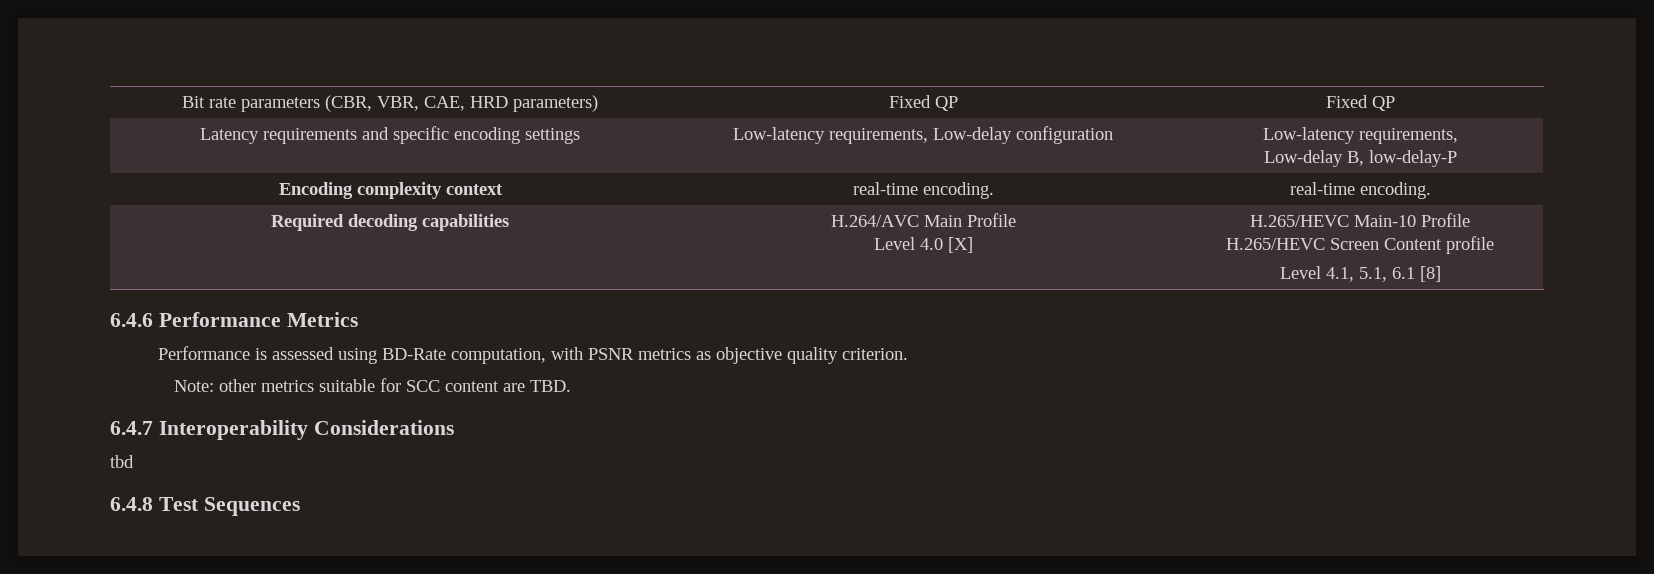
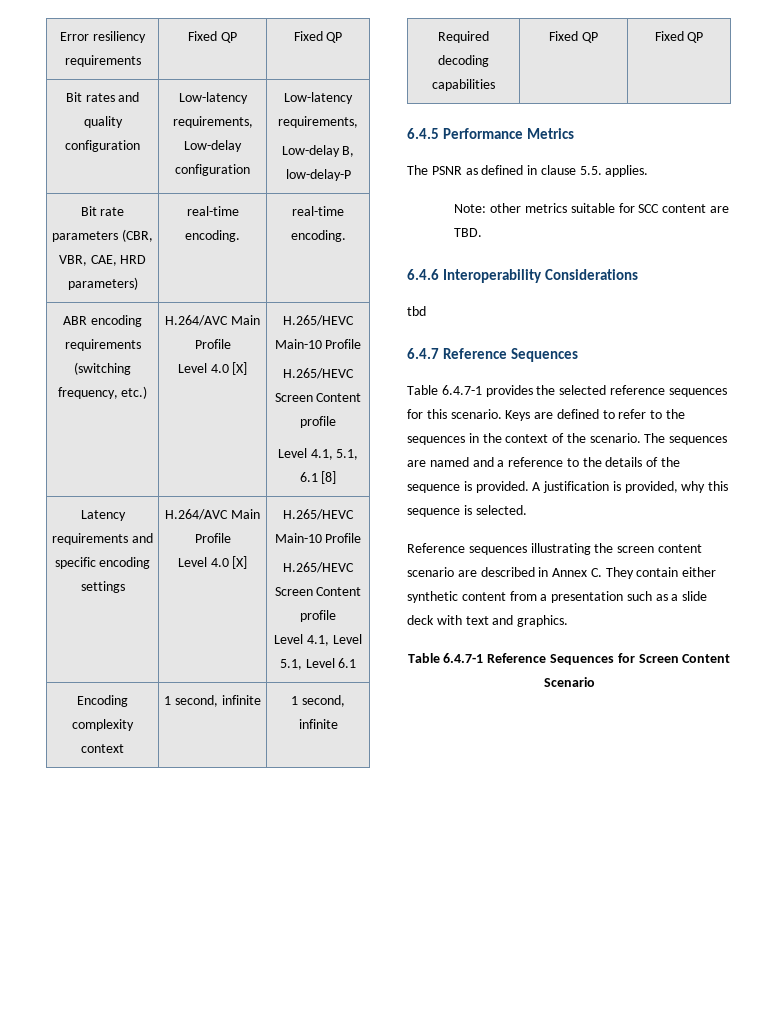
- Bit rate parameters (CBR, VBR, CAE, HRD parameters) | Fixed QP | Fixed QP
- Latency requirements and specific encoding settings | Low-latency requirements, Low-delay configuration | Low-latency requirements,
+ Error resiliency requirements | Fixed QP | Fixed QP
+ Bit rates and quality configuration | Low-latency requirements, Low-delay configuration | Low-latency requirements,
- Encoding complexity context | real-time encoding. | real-time encoding.
- Required decoding capabilities | H.264/AVC Main Profile
+ Bit rate parameters (CBR, VBR, CAE, HRD parameters) | real-time encoding. | real-time encoding.
+ ABR encoding requirements (switching frequency, etc.) | H.264/AVC Main Profile
- 6.4.6 Performance Metrics
- Performance is assessed using BD-Rate computation, with PSNR metrics as objective quality criterion.
+ Latency requirements and specific encoding settings | H.264/AVC Main Profile
+ Level 4.0 [X] | H.265/HEVC Main-10 Profile
+ H.265/HEVC Screen Content profile
+ Level 4.1, Level 5.1, Level 6.1
+ Encoding complexity context | 1 second, infinite | 1 second, infinite
+ Required decoding capabilities | Fixed QP | Fixed QP
+ 6.4.5 Performance Metrics
+ The PSNR as defined in clause 5.5. applies.
- 6.4.7 Interoperability Considerations
+ 6.4.6 Interoperability Considerations
- 6.4.8 Test Sequences
+ 6.4.7 Reference Sequences
+ Table 6.4.7-1 provides the selected reference sequences for this scenario. Keys are defined to refer to the sequences in the context of the scenario. The sequences are named and a reference to the details of the sequence is provided. A justification is provided, why this sequence is selected.
+ Reference sequences illustrating the screen content scenario are described in Annex C. They contain either synthetic content from a presentation such as a slide deck with text and graphics.
+ Table 6.4.7-1 Reference Sequences for Screen Content Scenario

